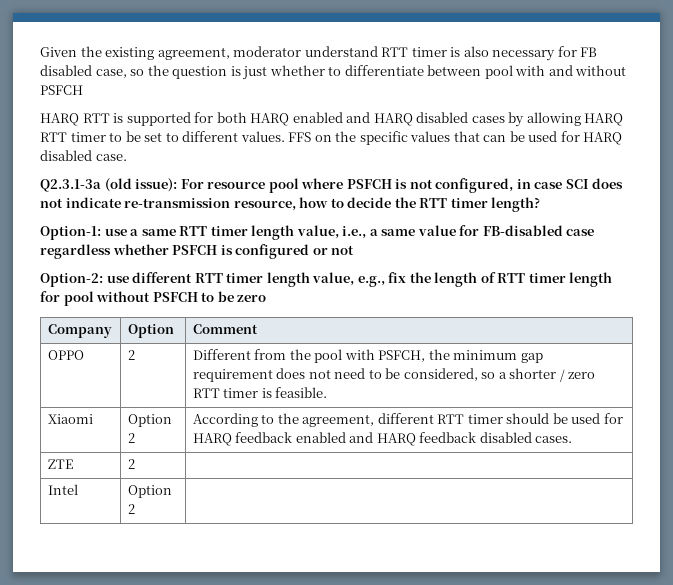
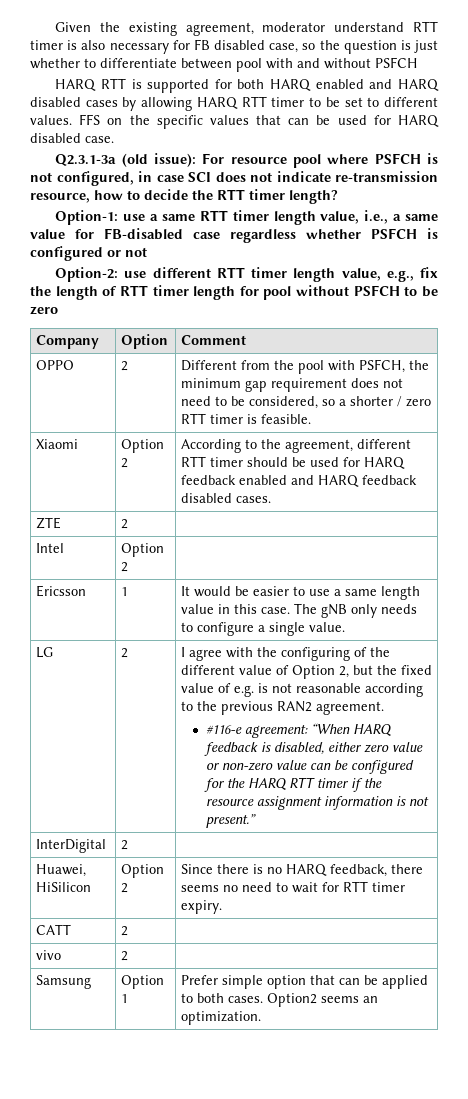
+ Ericsson | 1 | It would be easier to use a same length value in this case. The gNB only needs to configure a single value.
+ LG | 2 | I agree with the configuring of the different value of Option 2, but the fixed value of e.g. is not reasonable according to the previous RAN2 agreement.
+ #116-e agreement: “When HARQ feedback is disabled, either zero value or non-zero value can be configured for the HARQ RTT timer if the resource assignment information is not present.”
+ InterDigital | 2 |
+ Huawei, HiSilicon | Option 2 | Since there is no HARQ feedback, there seems no need to wait for RTT timer expiry.
+ CATT | 2 |
+ vivo | 2 |
+ Samsung | Option 1 | Prefer simple option that can be applied to both cases. Option2 seems an optimization.

